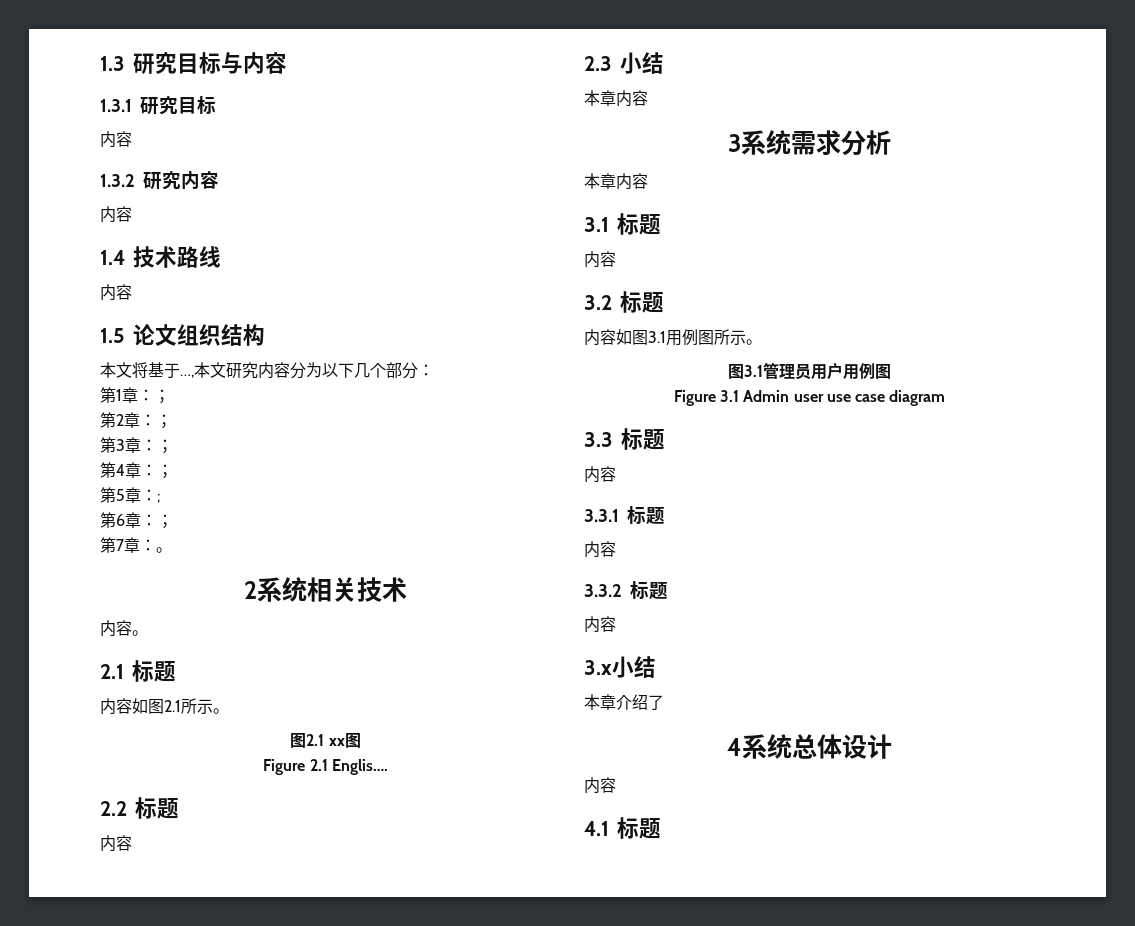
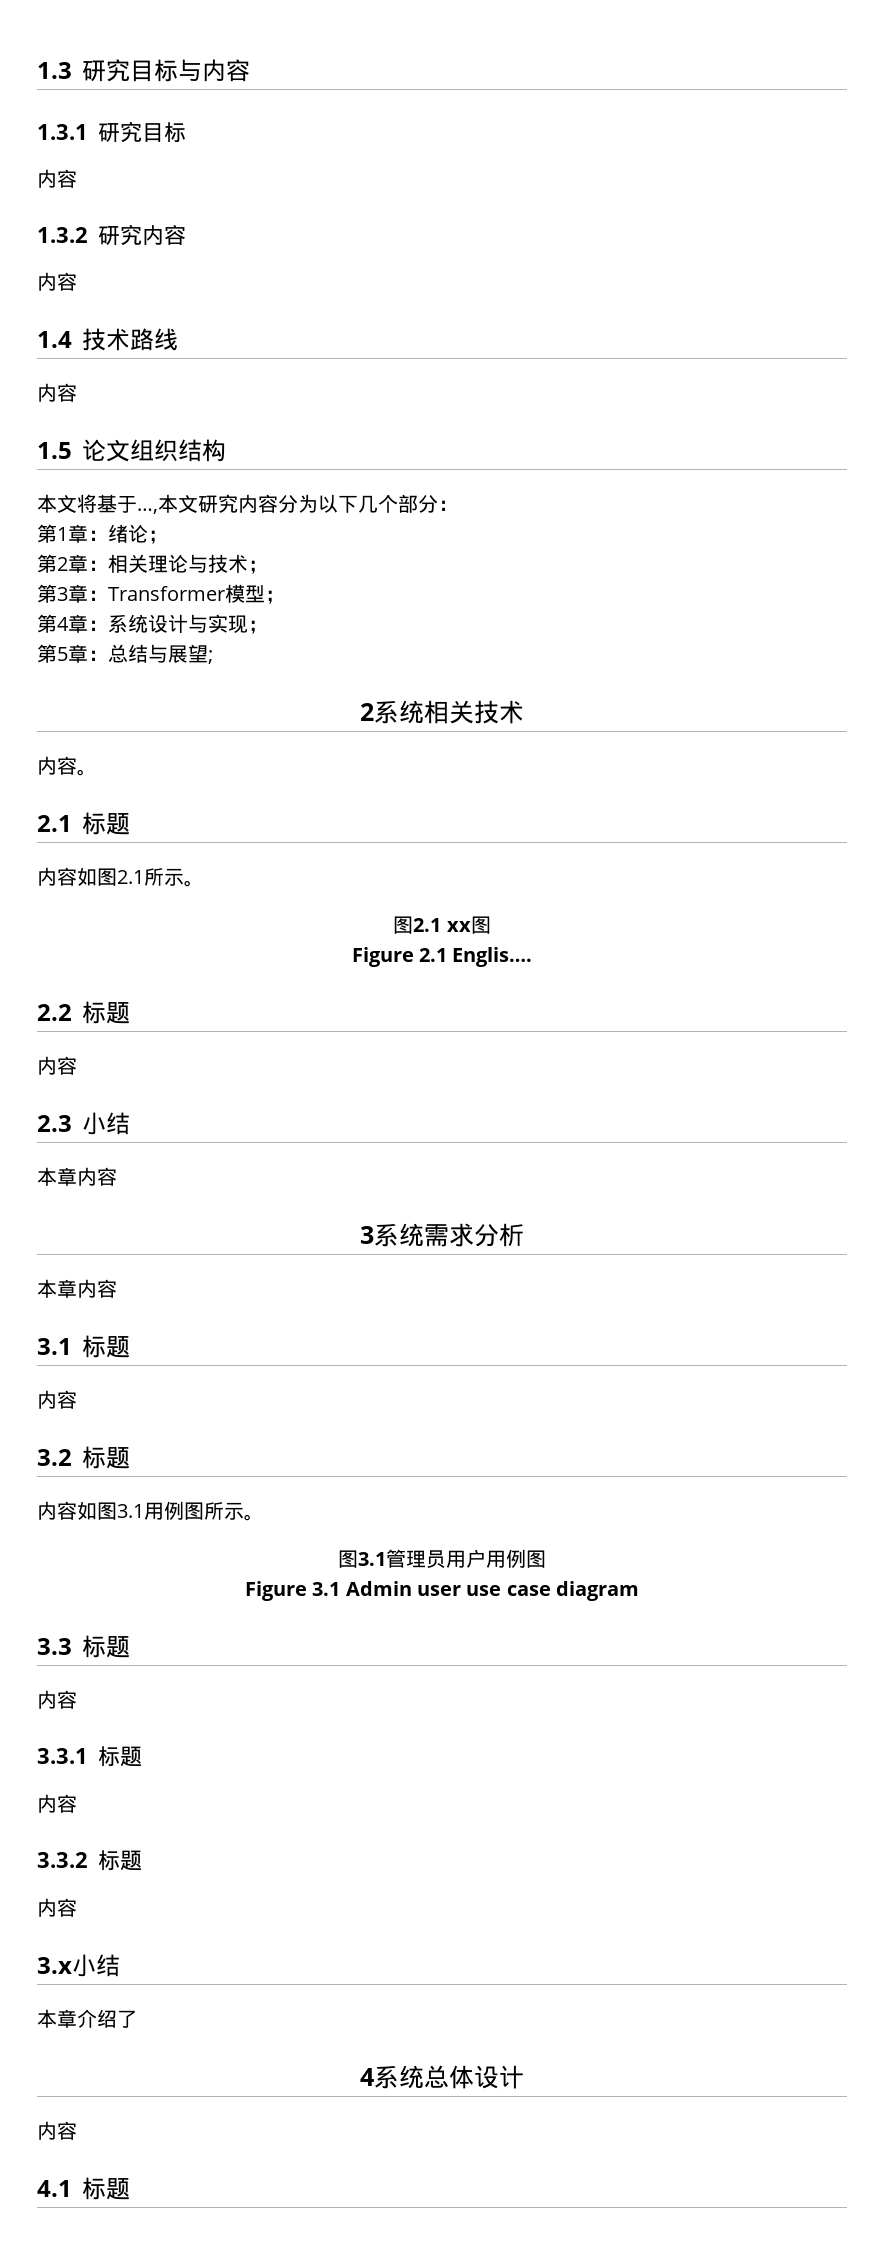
- 第1章：；
+ 第1章：绪论；
- 第2章：；
+ 第2章：相关理论与技术；
- 第3章：；
+ 第3章：Transformer模型；
- 第4章：；
+ 第4章：系统设计与实现；
- 第5章：;
- 第6章：；
- 第7章：。
+ 第5章：总结与展望;

